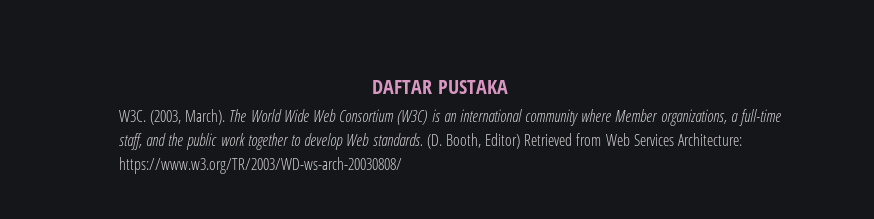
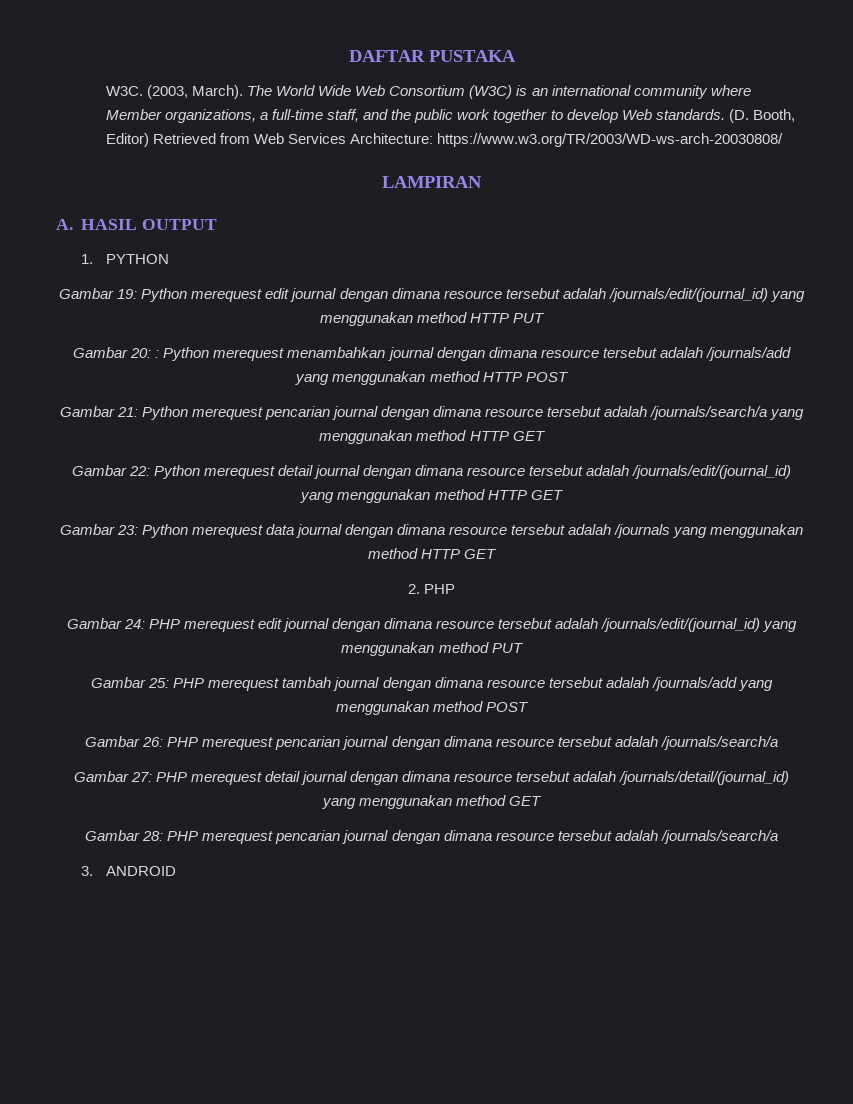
+ LAMPIRAN
+ A. HASIL OUTPUT
+ 1. PYTHON
+ Gambar 19: Python merequest edit journal dengan dimana resource tersebut adalah /journals/edit/(journal_id) yang menggunakan method HTTP PUT
+ Gambar 20: : Python merequest menambahkan journal dengan dimana resource tersebut adalah /journals/add yang menggunakan method HTTP POST
+ Gambar 21: Python merequest pencarian journal dengan dimana resource tersebut adalah /journals/search/a yang menggunakan method HTTP GET
+ Gambar 22: Python merequest detail journal dengan dimana resource tersebut adalah /journals/edit/(journal_id) yang menggunakan method HTTP GET
+ Gambar 23: Python merequest data journal dengan dimana resource tersebut adalah /journals yang menggunakan method HTTP GET
+ 2. PHP
+ Gambar 24: PHP merequest edit journal dengan dimana resource tersebut adalah /journals/edit/(journal_id) yang menggunakan method PUT
+ Gambar 25: PHP merequest tambah journal dengan dimana resource tersebut adalah /journals/add yang menggunakan method POST
+ Gambar 26: PHP merequest pencarian journal dengan dimana resource tersebut adalah /journals/search/a
+ Gambar 27: PHP merequest detail journal dengan dimana resource tersebut adalah /journals/detail/(journal_id) yang menggunakan method GET
+ Gambar 28: PHP merequest pencarian journal dengan dimana resource tersebut adalah /journals/search/a
+ 3. ANDROID

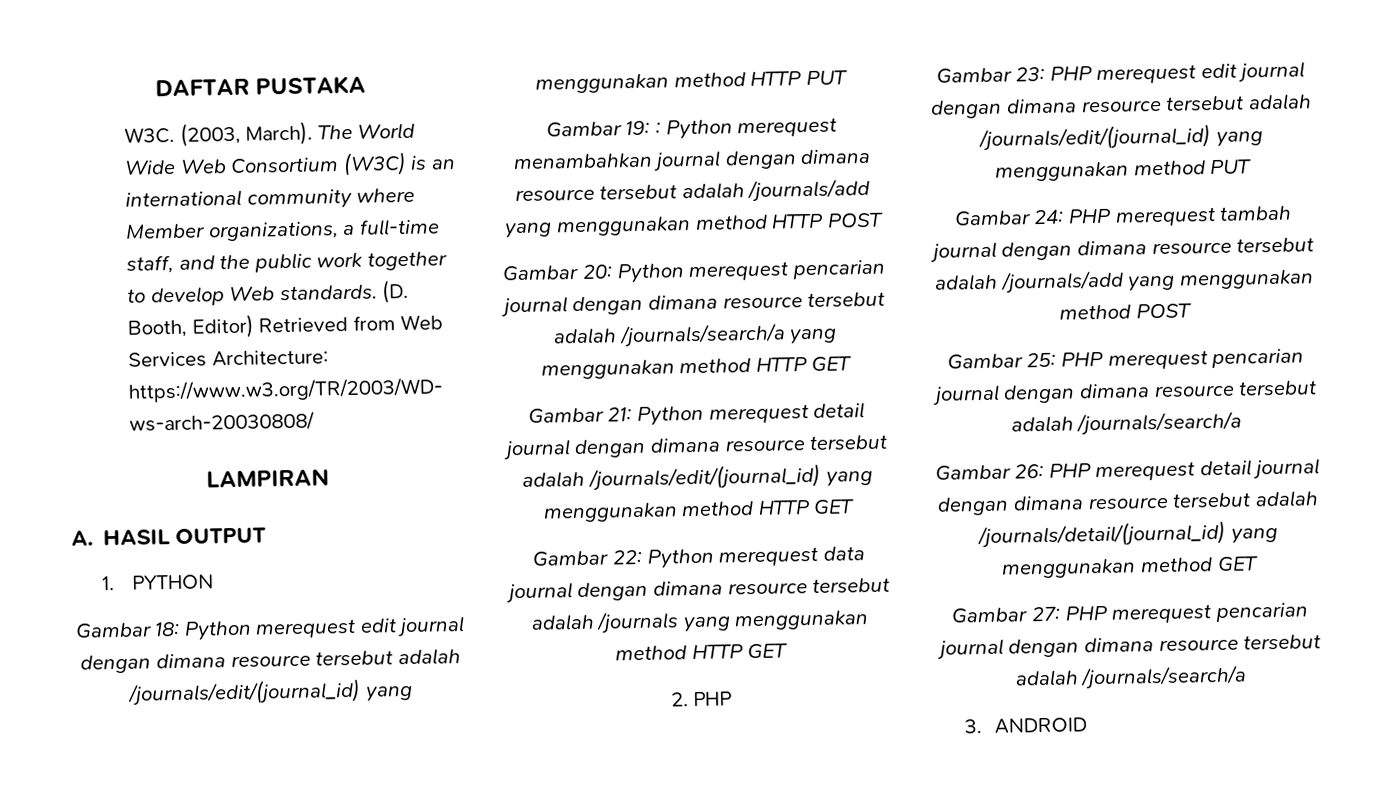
- Gambar 19: Python merequest edit journal dengan dimana resource tersebut adalah /journals/edit/(journal_id) yang menggunakan method HTTP PUT
+ Gambar 18: Python merequest edit journal dengan dimana resource tersebut adalah /journals/edit/(journal_id) yang menggunakan method HTTP PUT
- Gambar 20: : Python merequest menambahkan journal dengan dimana resource tersebut adalah /journals/add yang menggunakan method HTTP POST
+ Gambar 19: : Python merequest menambahkan journal dengan dimana resource tersebut adalah /journals/add yang menggunakan method HTTP POST
- Gambar 21: Python merequest pencarian journal dengan dimana resource tersebut adalah /journals/search/a yang menggunakan method HTTP GET
+ Gambar 20: Python merequest pencarian journal dengan dimana resource tersebut adalah /journals/search/a yang menggunakan method HTTP GET
- Gambar 22: Python merequest detail journal dengan dimana resource tersebut adalah /journals/edit/(journal_id) yang menggunakan method HTTP GET
+ Gambar 21: Python merequest detail journal dengan dimana resource tersebut adalah /journals/edit/(journal_id) yang menggunakan method HTTP GET
- Gambar 23: Python merequest data journal dengan dimana resource tersebut adalah /journals yang menggunakan method HTTP GET
+ Gambar 22: Python merequest data journal dengan dimana resource tersebut adalah /journals yang menggunakan method HTTP GET
- Gambar 24: PHP merequest edit journal dengan dimana resource tersebut adalah /journals/edit/(journal_id) yang menggunakan method PUT
+ Gambar 23: PHP merequest edit journal dengan dimana resource tersebut adalah /journals/edit/(journal_id) yang menggunakan method PUT
- Gambar 25: PHP merequest tambah journal dengan dimana resource tersebut adalah /journals/add yang menggunakan method POST
+ Gambar 24: PHP merequest tambah journal dengan dimana resource tersebut adalah /journals/add yang menggunakan method POST
- Gambar 26: PHP merequest pencarian journal dengan dimana resource tersebut adalah /journals/search/a
+ Gambar 25: PHP merequest pencarian journal dengan dimana resource tersebut adalah /journals/search/a
- Gambar 27: PHP merequest detail journal dengan dimana resource tersebut adalah /journals/detail/(journal_id) yang menggunakan method GET
+ Gambar 26: PHP merequest detail journal dengan dimana resource tersebut adalah /journals/detail/(journal_id) yang menggunakan method GET
- Gambar 28: PHP merequest pencarian journal dengan dimana resource tersebut adalah /journals/search/a
+ Gambar 27: PHP merequest pencarian journal dengan dimana resource tersebut adalah /journals/search/a

